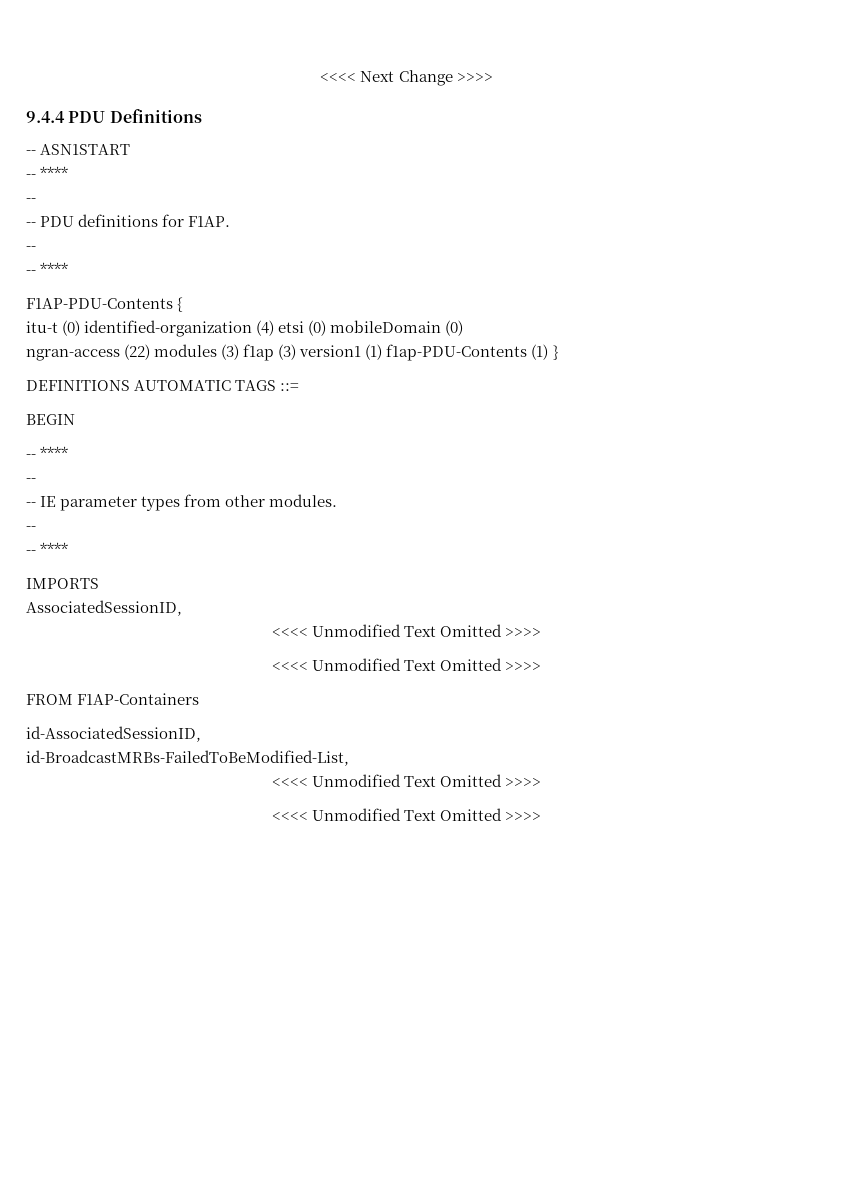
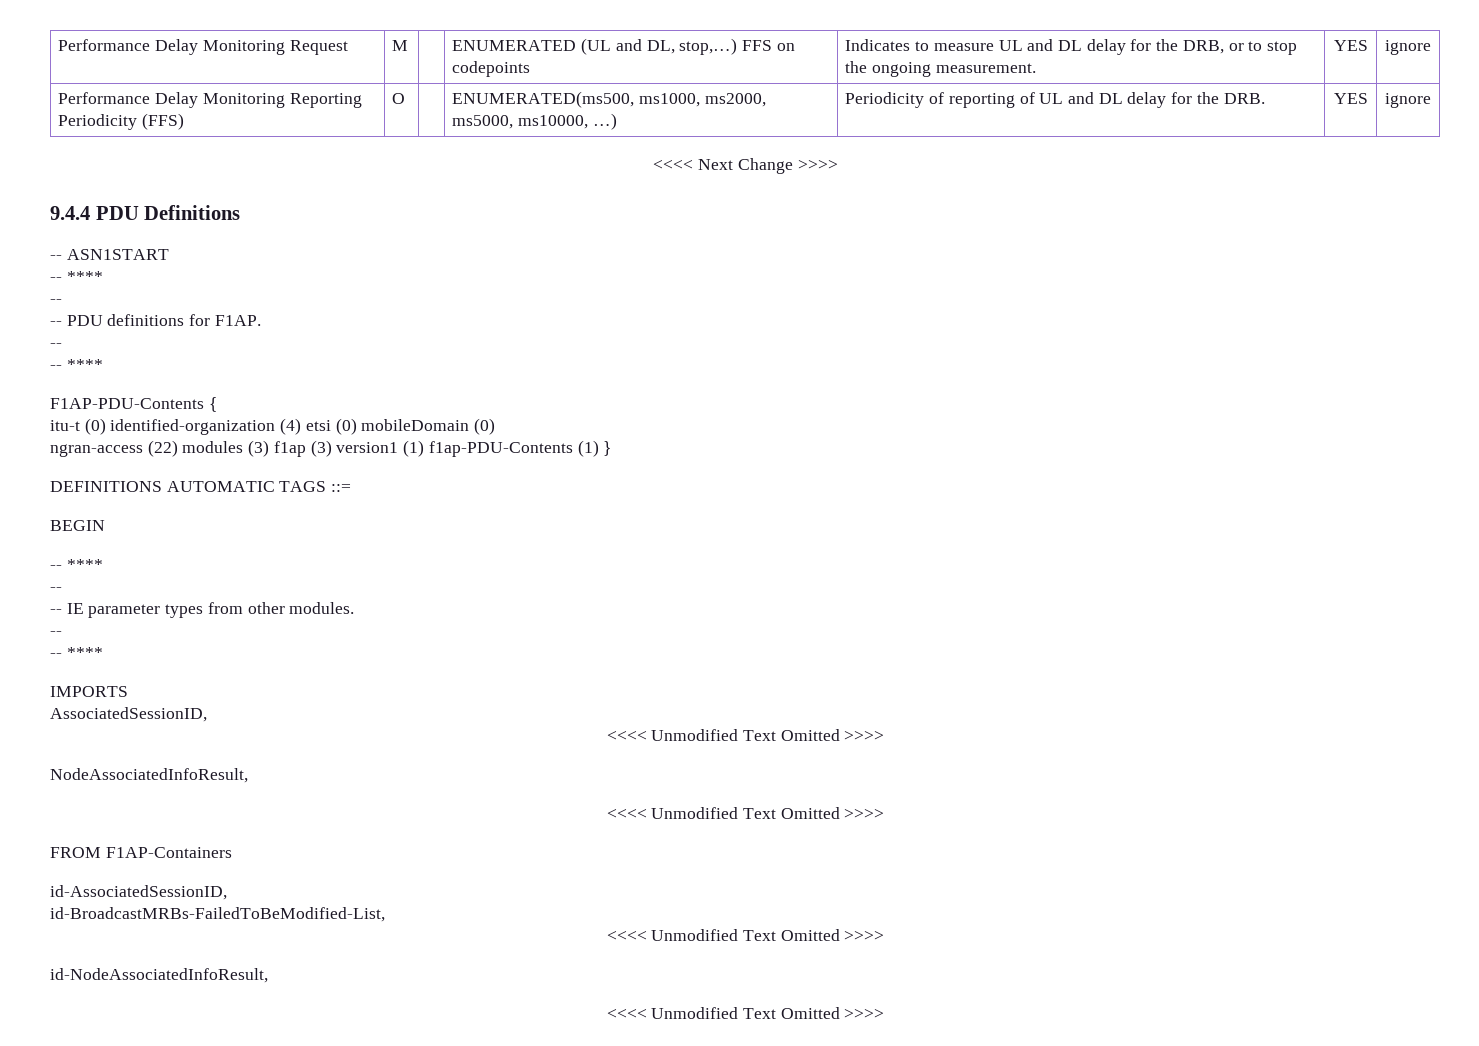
+ Performance Delay Monitoring Request | M | | ENUMERATED (UL and DL, stop,…) FFS on codepoints | Indicates to measure UL and DL delay for the DRB, or to stop the ongoing measurement. | YES | ignore
+ Performance Delay Monitoring Reporting Periodicity (FFS) | O | | ENUMERATED(ms500, ms1000, ms2000, ms5000, ms10000, …) | Periodicity of reporting of UL and DL delay for the DRB. | YES | ignore
+ NodeAssociatedInfoResult,
+ id-NodeAssociatedInfoResult,

